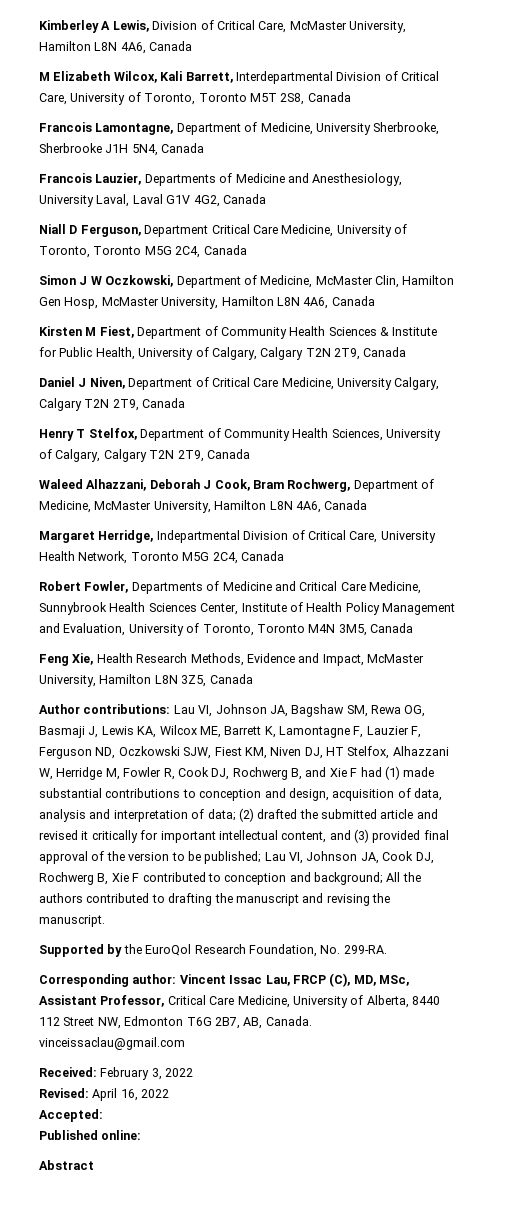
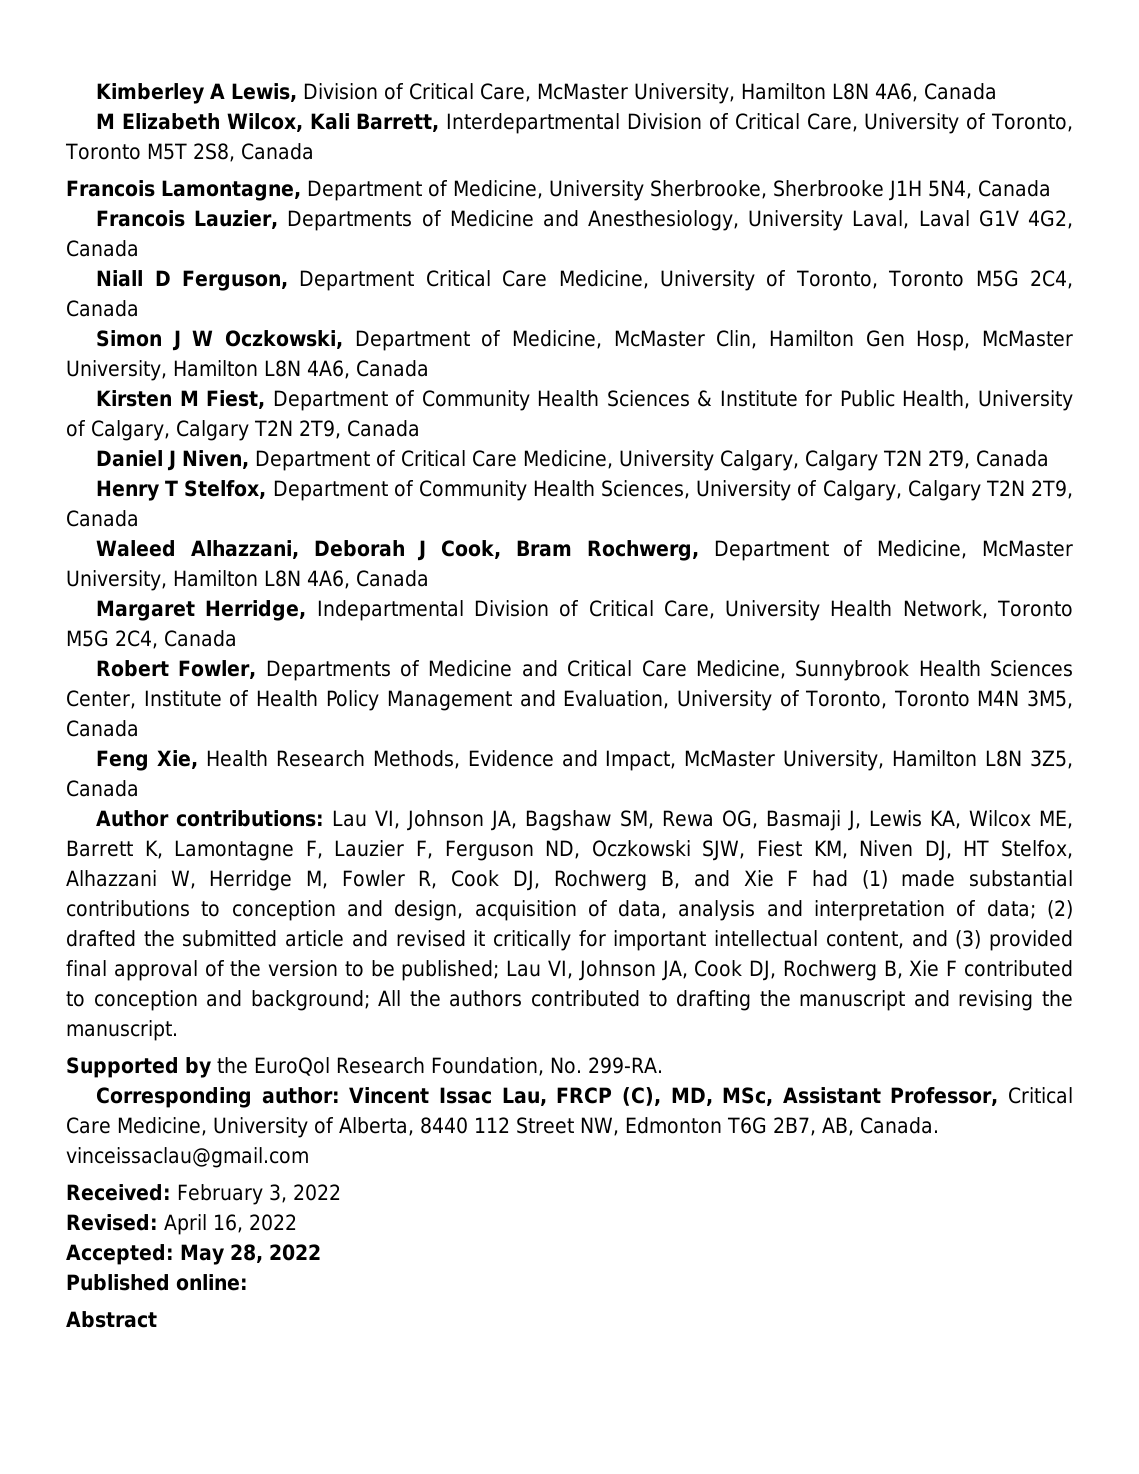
- Accepted:
+ Accepted: May 28, 2022

